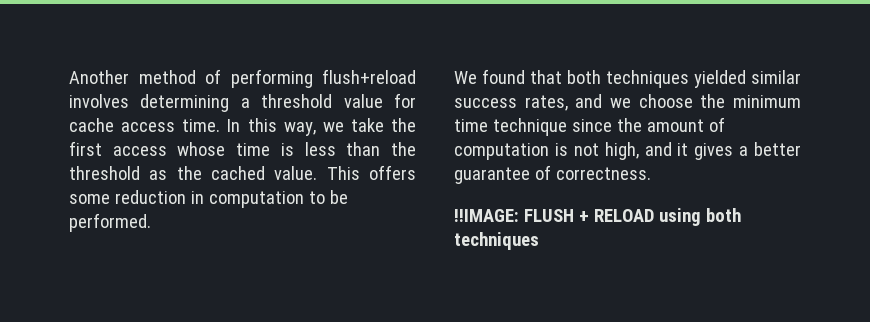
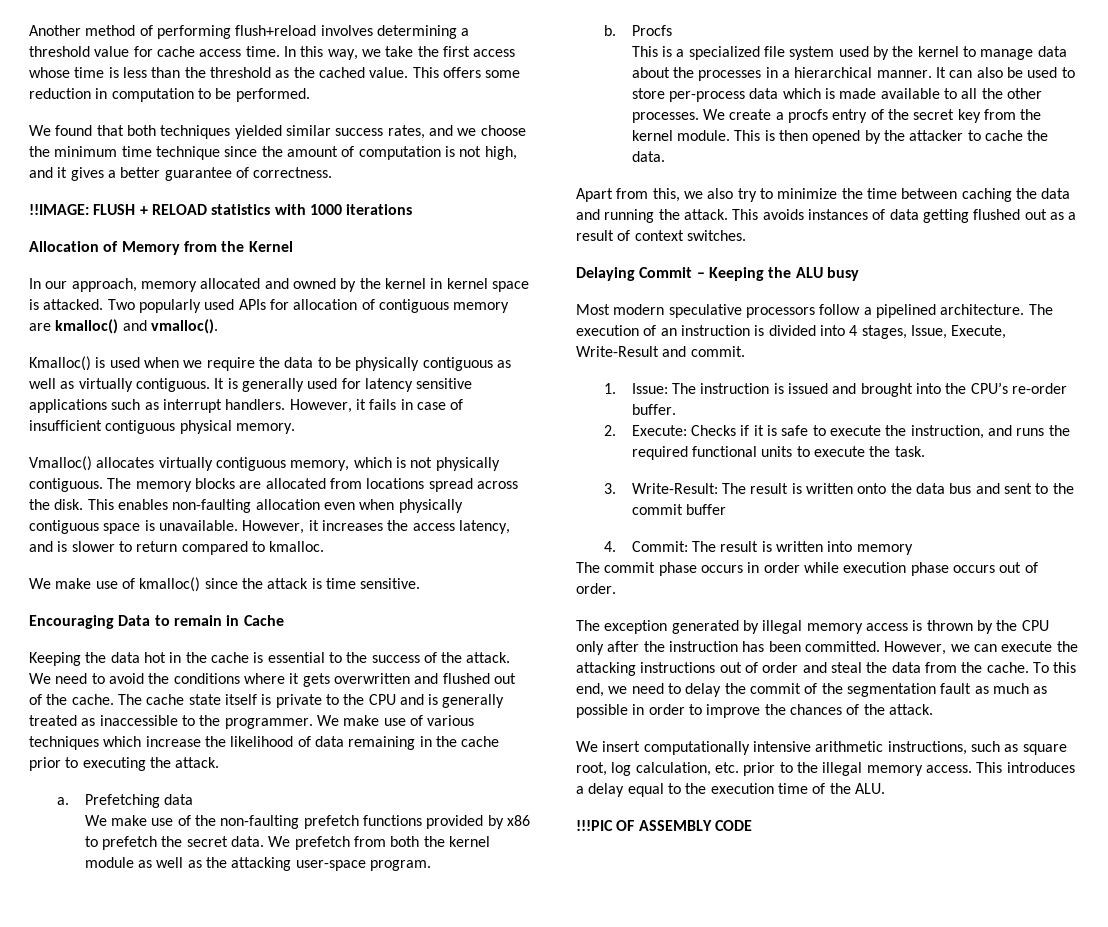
- !!IMAGE: FLUSH + RELOAD using both techniques
+ !!IMAGE: FLUSH + RELOAD statistics with 1000 iterations
+ Allocation of Memory from the Kernel
+ In our approach, memory allocated and owned by the kernel in kernel space is attacked. Two popularly used APIs for allocation of contiguous memory are kmalloc() and vmalloc().
+ Kmalloc() is used when we require the data to be physically contiguous as well as virtually contiguous. It is generally used for latency sensitive applications such as interrupt handlers. However, it fails in case of insufficient contiguous physical memory.
+ Vmalloc() allocates virtually contiguous memory, which is not physically contiguous. The memory blocks are allocated from locations spread across the disk. This enables non-faulting allocation even when physically contiguous space is unavailable. However, it increases the access latency, and is slower to return compared to kmalloc.
+ We make use of kmalloc() since the attack is time sensitive.
+ Encouraging Data to remain in Cache
+ Keeping the data hot in the cache is essential to the success of the attack. We need to avoid the conditions where it gets overwritten and flushed out of the cache. The cache state itself is private to the CPU and is generally treated as inaccessible to the programmer. We make use of various techniques which increase the likelihood of data remaining in the cache prior to executing the attack.
+ a. Prefetching data
+ We make use of the non-faulting prefetch functions provided by x86 to prefetch the secret data. We prefetch from both the kernel module as well as the attacking user-space program.
+ b. Procfs
+ This is a specialized file system used by the kernel to manage data about the processes in a hierarchical manner. It can also be used to store per-process data which is made available to all the other processes. We create a procfs entry of the secret key from the kernel module. This is then opened by the attacker to cache the data.
+ Apart from this, we also try to minimize the time between caching the data and running the attack. This avoids instances of data getting flushed out as a result of context switches.
+ Delaying Commit – Keeping the ALU busy
+ Most modern speculative processors follow a pipelined architecture. The execution of an instruction is divided into 4 stages, Issue, Execute, Write-Result and commit.
+ 1. Issue: The instruction is issued and brought into the CPU’s re-order buffer.
+ 2. Execute: Checks if it is safe to execute the instruction, and runs the required functional units to execute the task.
+ 3. Write-Result: The result is written onto the data bus and sent to the commit buffer
+ 4. Commit: The result is written into memory
+ The commit phase occurs in order while execution phase occurs out of order.
+ The exception generated by illegal memory access is thrown by the CPU only after the instruction has been committed. However, we can execute the attacking instructions out of order and steal the data from the cache. To this end, we need to delay the commit of the segmentation fault as much as possible in order to improve the chances of the attack.
+ We insert computationally intensive arithmetic instructions, such as square root, log calculation, etc. prior to the illegal memory access. This introduces a delay equal to the execution time of the ALU.
+ !!!PIC OF ASSEMBLY CODE

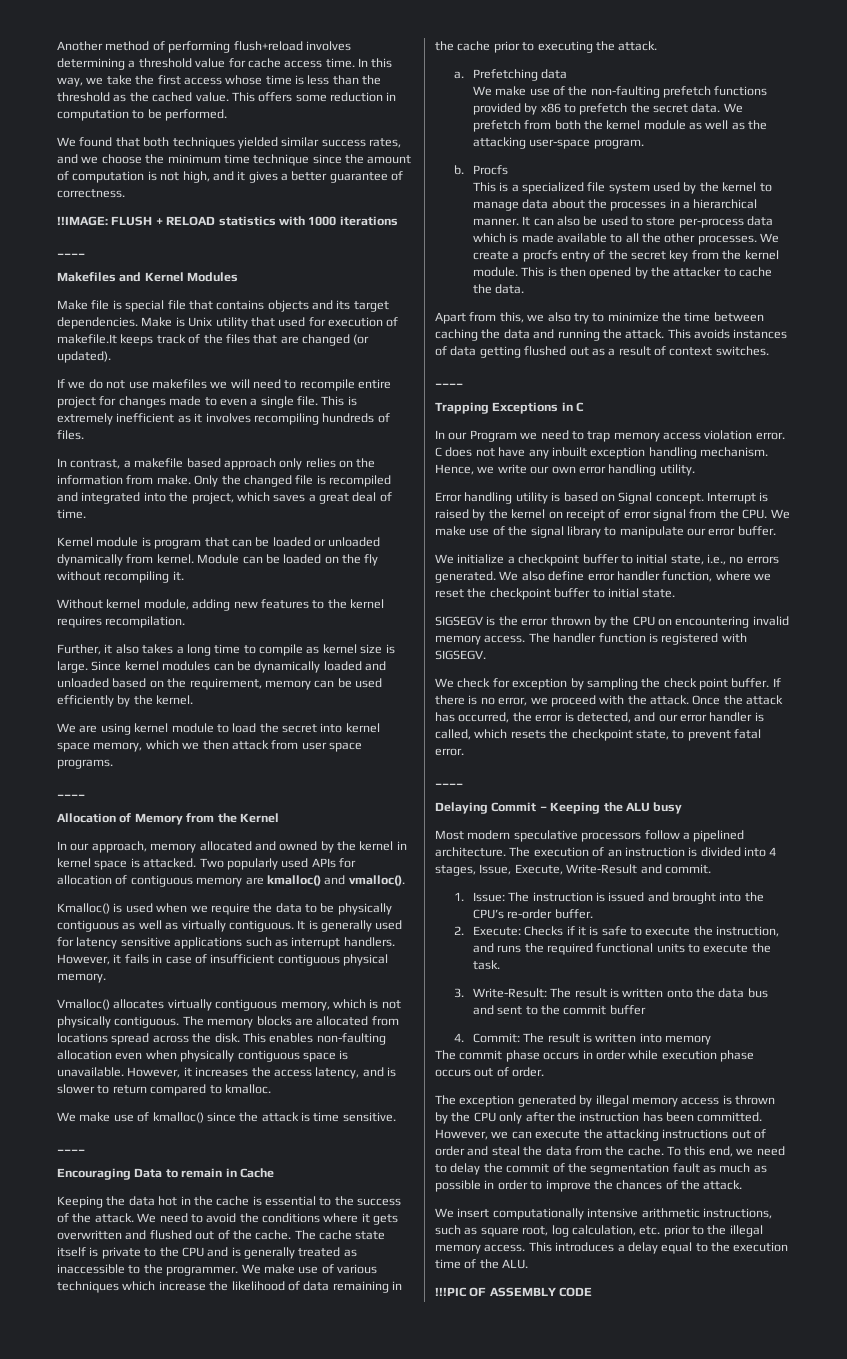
  !!IMAGE: FLUSH + RELOAD statistics with 1000 iterations
+ ____
+ Makefiles and Kernel Modules
+ Make file is special file that contains objects and its target dependencies. Make is Unix utility that used for execution of makefile.It keeps track of the files that are changed (or updated).
+ If we do not use makefiles we will need to recompile entire project for changes made to even a single file. This is extremely inefficient as it involves recompiling hundreds of files.
+ In contrast, a makefile based approach only relies on the information from make. Only the changed file is recompiled and integrated into the project, which saves a great deal of time.
+ Kernel module is program that can be loaded or unloaded dynamically from kernel. Module can be loaded on the fly without recompiling it.
+ Without kernel module, adding new features to the kernel requires recompilation.
+ Further, it also takes a long time to compile as kernel size is large. Since kernel modules can be dynamically loaded and unloaded based on the requirement, memory can be used efficiently by the kernel.
+ We are using kernel module to load the secret into kernel space memory, which we then attack from user space programs.
+ ____
  We make use of kmalloc() since the attack is time sensitive.
+ ____
  This avoids instances of data getting flushed out as a result of context switches.
+ ____
+ Trapping Exceptions in C
+ In our Program we need to trap memory access violation error. C does not have any inbuilt exception handling mechanism. Hence, we write our own error handling utility.
+ Error handling utility is based on Signal concept. Interrupt is raised by the kernel on receipt of error signal from the CPU. We make use of the signal library to manipulate our error buffer.
+ We initialize a checkpoint buffer to initial state, i.e., no errors generated. We also define error handler function, where we reset the checkpoint buffer to initial state.
+ SIGSEGV is the error thrown by the CPU on encountering invalid memory access. The handler function is registered with SIGSEGV.
+ We check for exception by sampling the check point buffer. If there is no error, we proceed with the attack. Once the attack has occurred, the error is detected, and our error handler is called, which resets the checkpoint state, to prevent fatal error.
+ ____

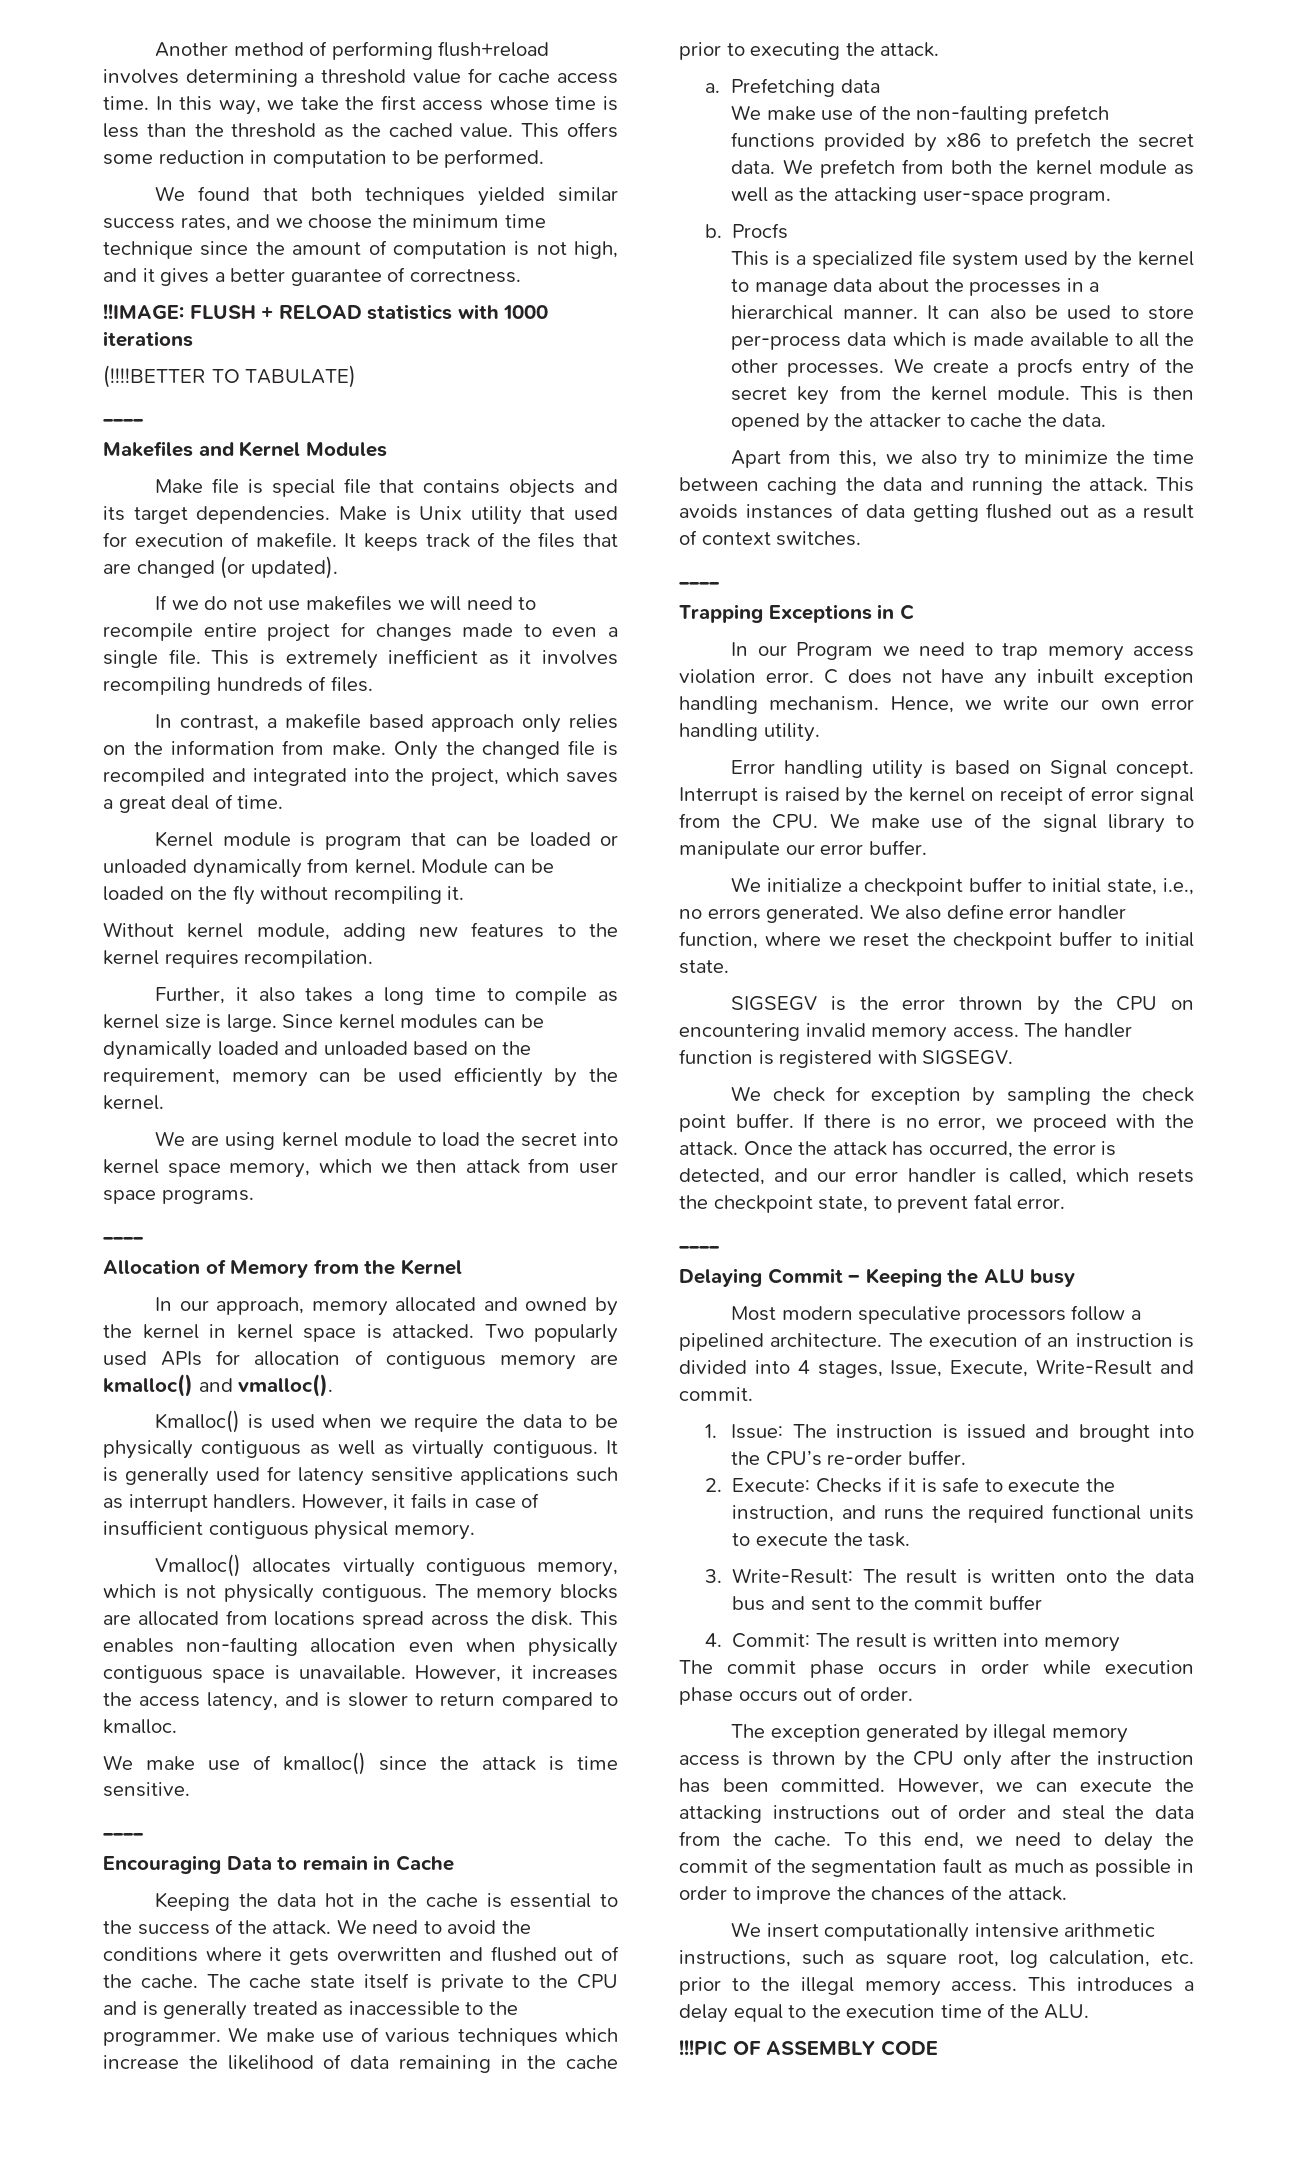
+ (!!!!BETTER TO TABULATE)
- Make is Unix utility that used for execution of makefile.It keeps track of the files that are changed (or updated).
+ Make is Unix utility that used for execution of makefile. It keeps track of the files that are changed (or updated).

